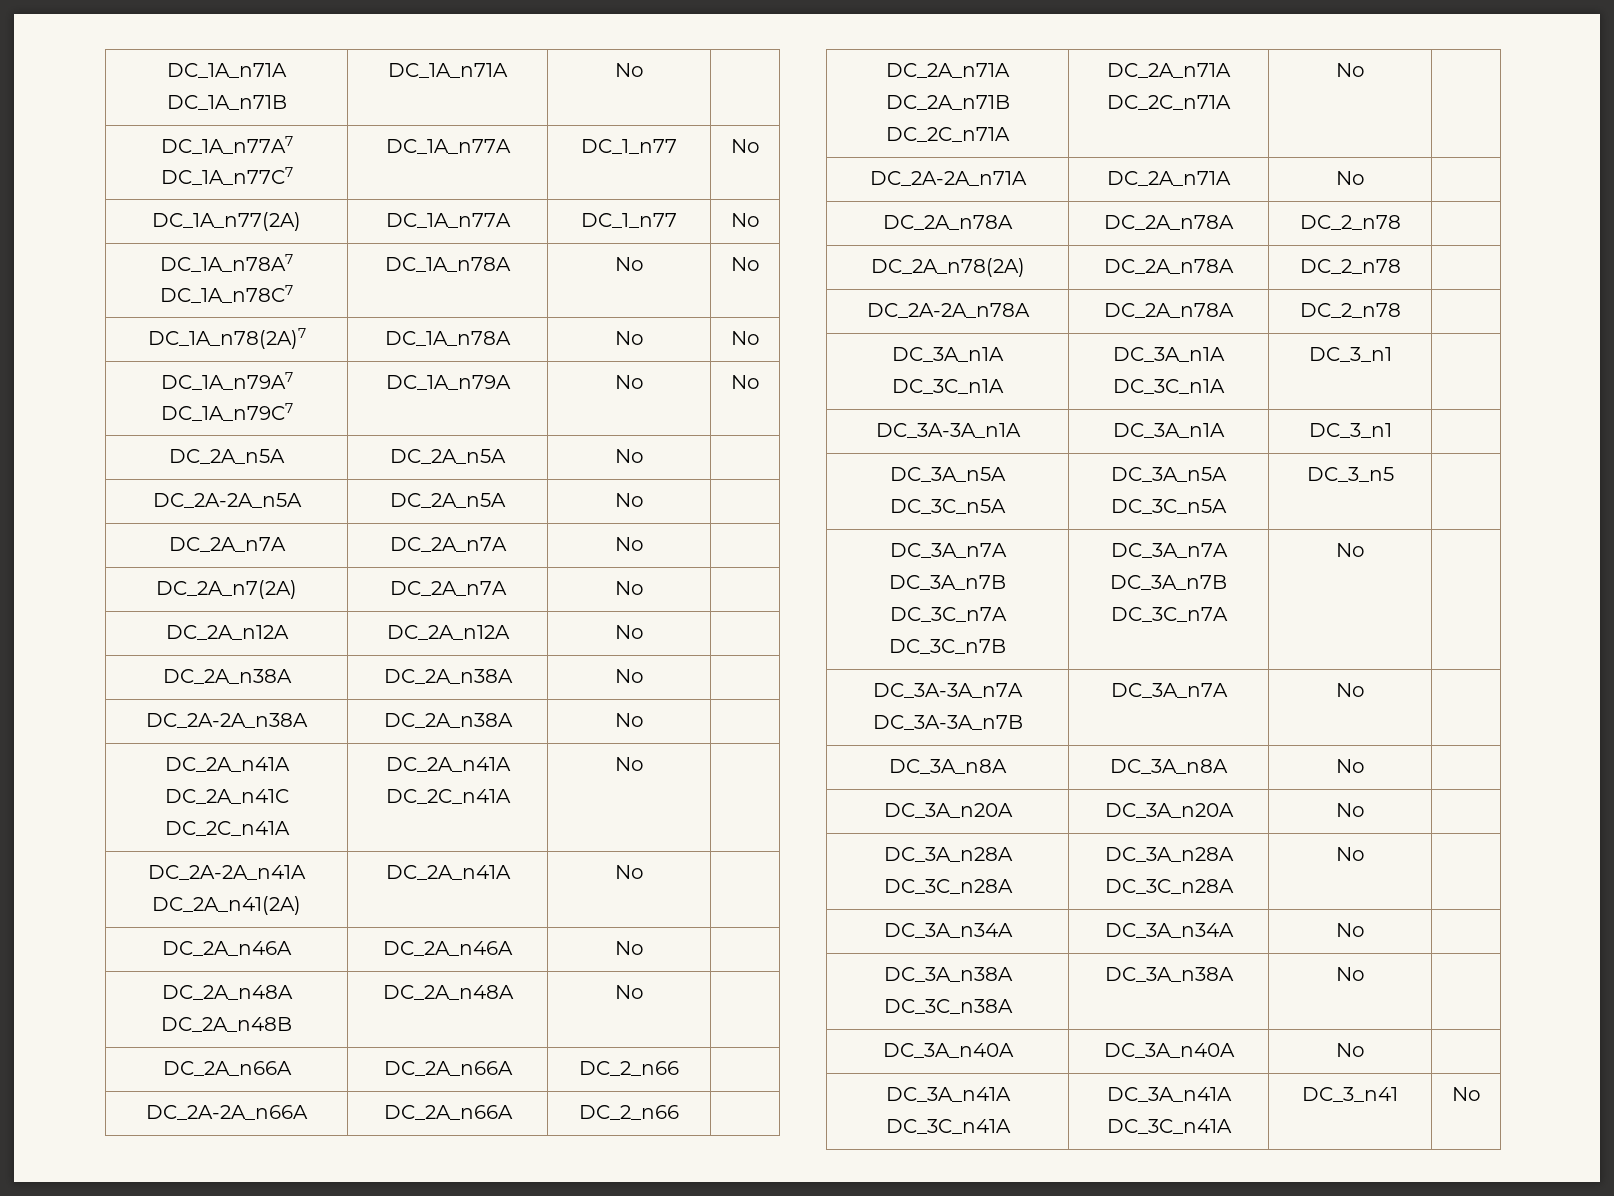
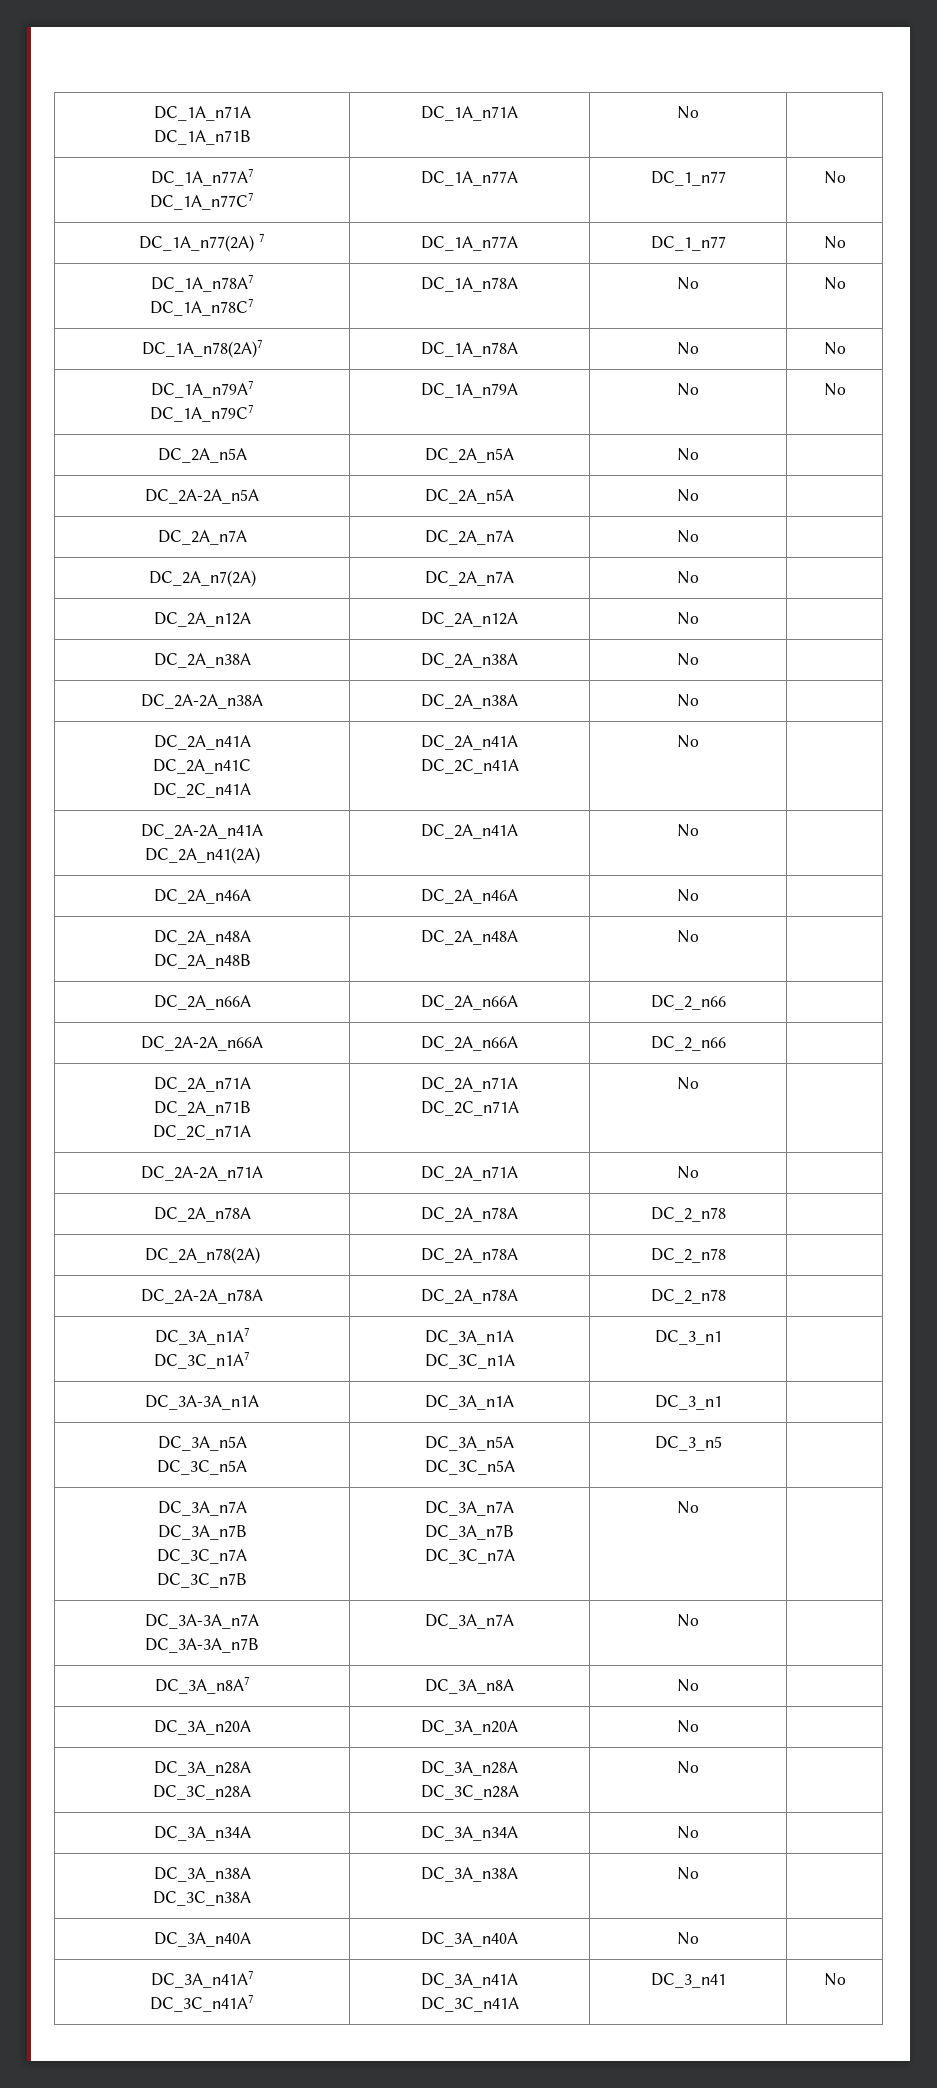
- DC_1A_n77(2A) | DC_1A_n77A | DC_1_n77 | No
+ DC_1A_n77(2A) 7 | DC_1A_n77A | DC_1_n77 | No
  DC_2A-2A_n78A | DC_2A_n78A | DC_2_n78 |
- DC_3A_n1A
- DC_3C_n1A | DC_3A_n1A
+ DC_3A_n1A7
+ DC_3C_n1A7 | DC_3A_n1A
- DC_3A_n8A | DC_3A_n8A | No |
+ DC_3A_n8A7 | DC_3A_n8A | No |
  DC_3A_n40A | DC_3A_n40A | No |
- DC_3A_n41A
- DC_3C_n41A | DC_3A_n41A
+ DC_3A_n41A7
+ DC_3C_n41A7 | DC_3A_n41A

